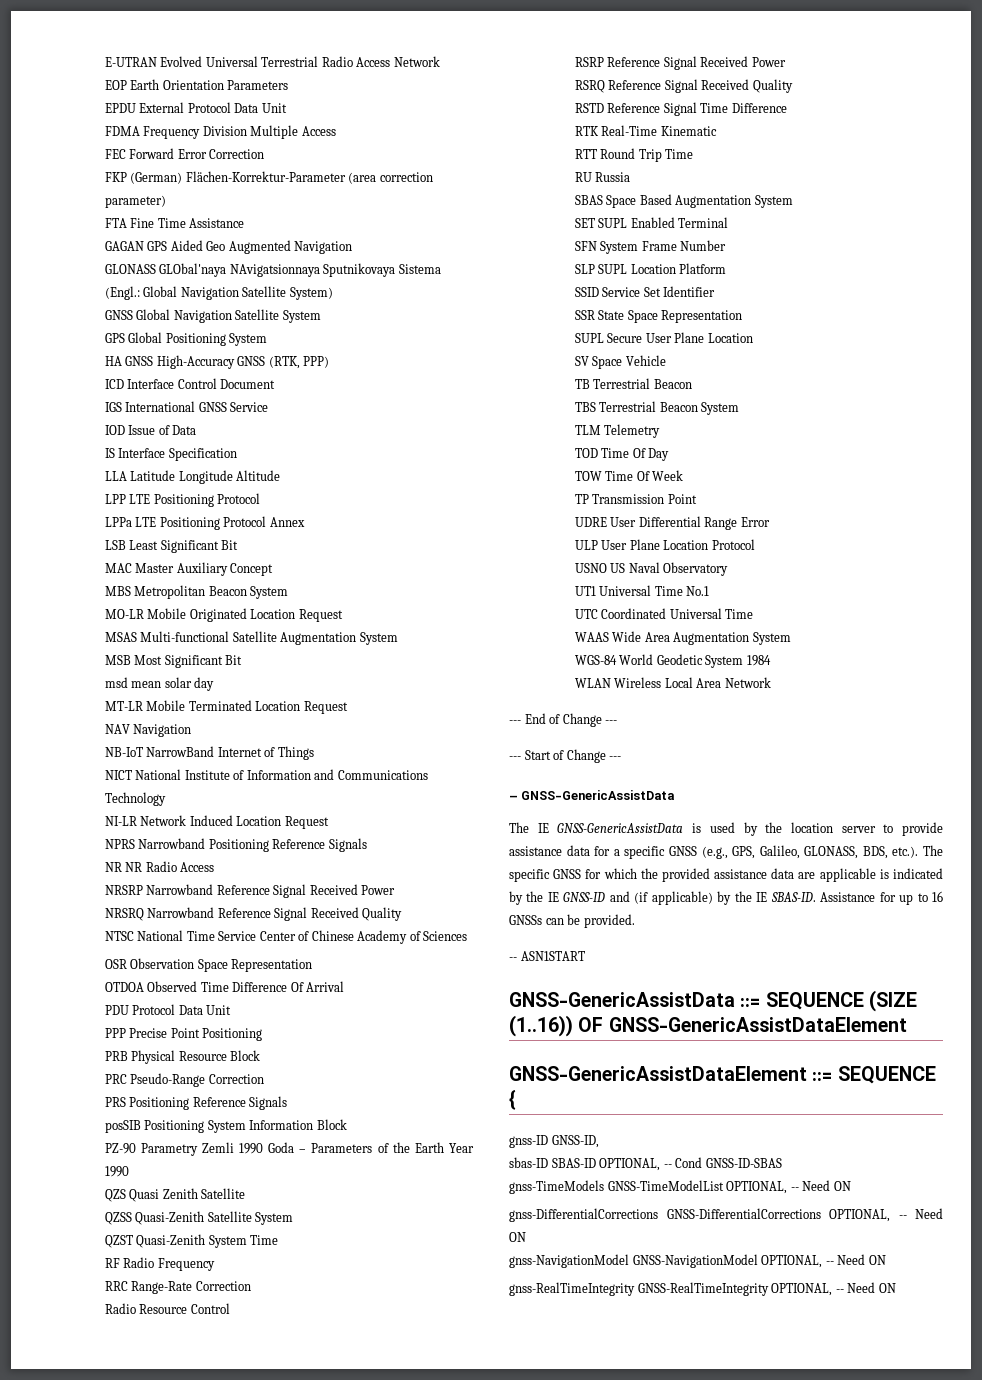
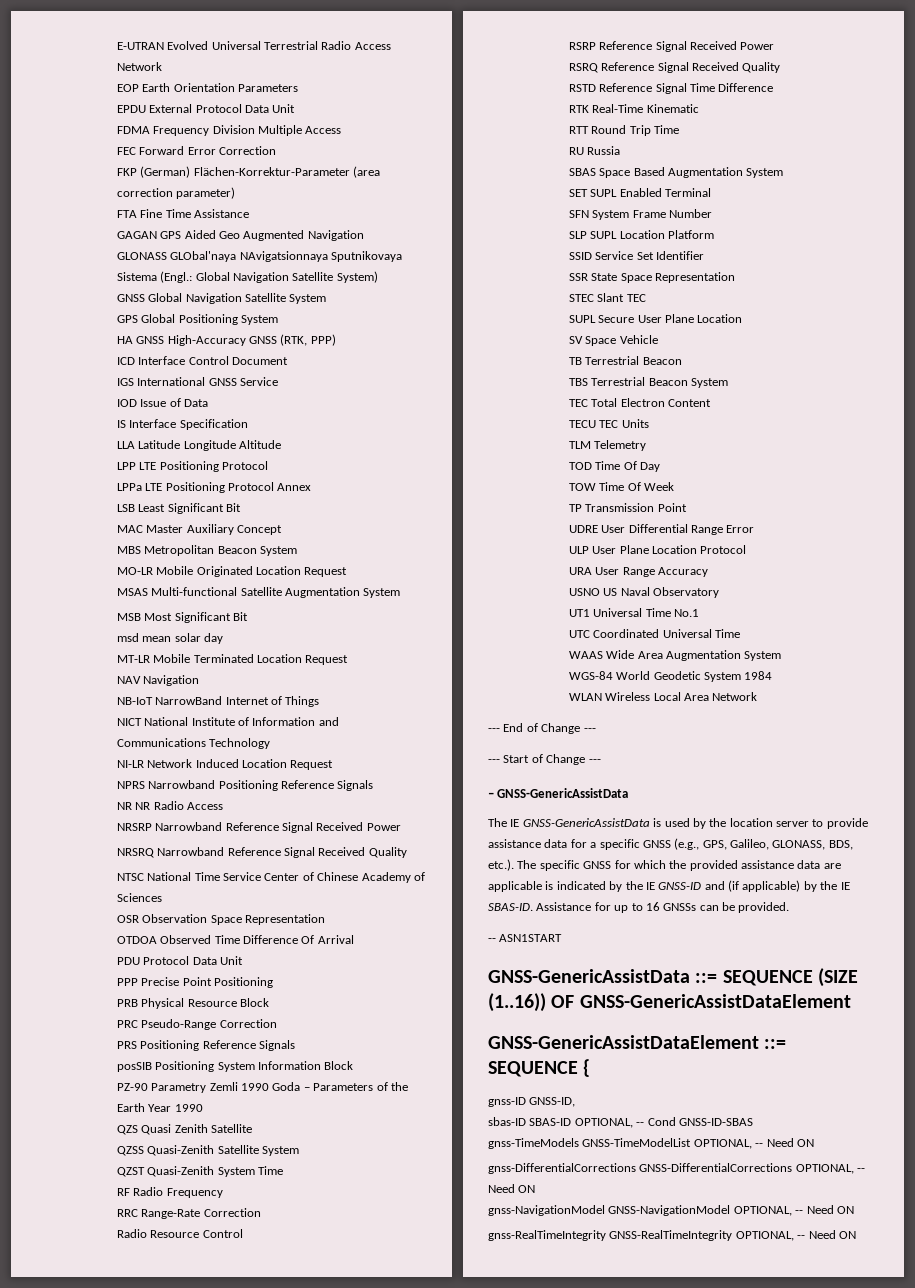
+ STEC Slant TEC
+ TEC Total Electron Content
+ TECU TEC Units
+ URA User Range Accuracy

